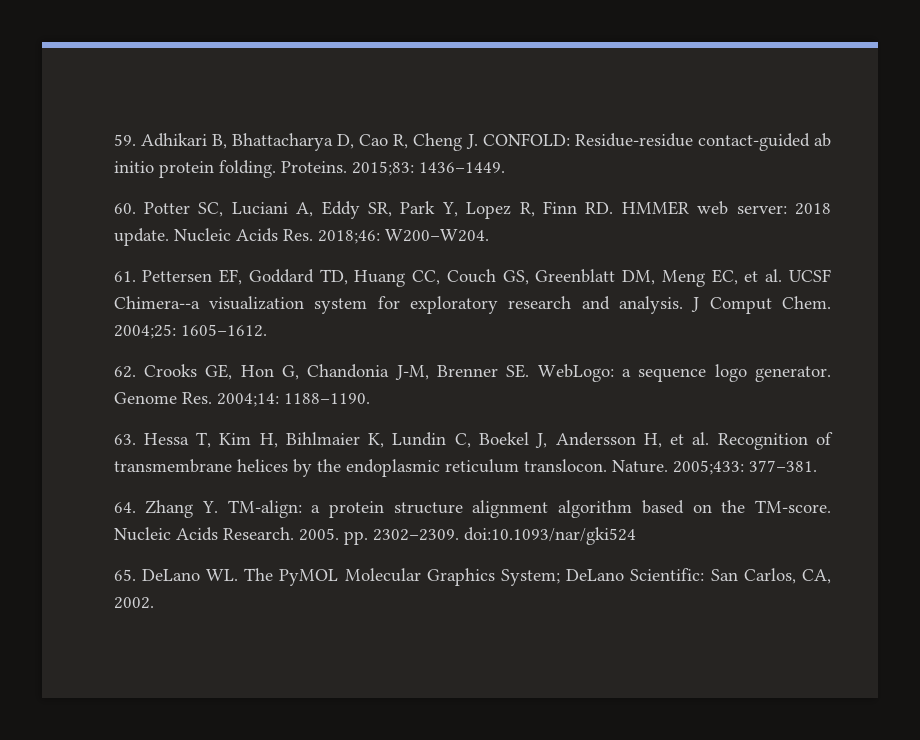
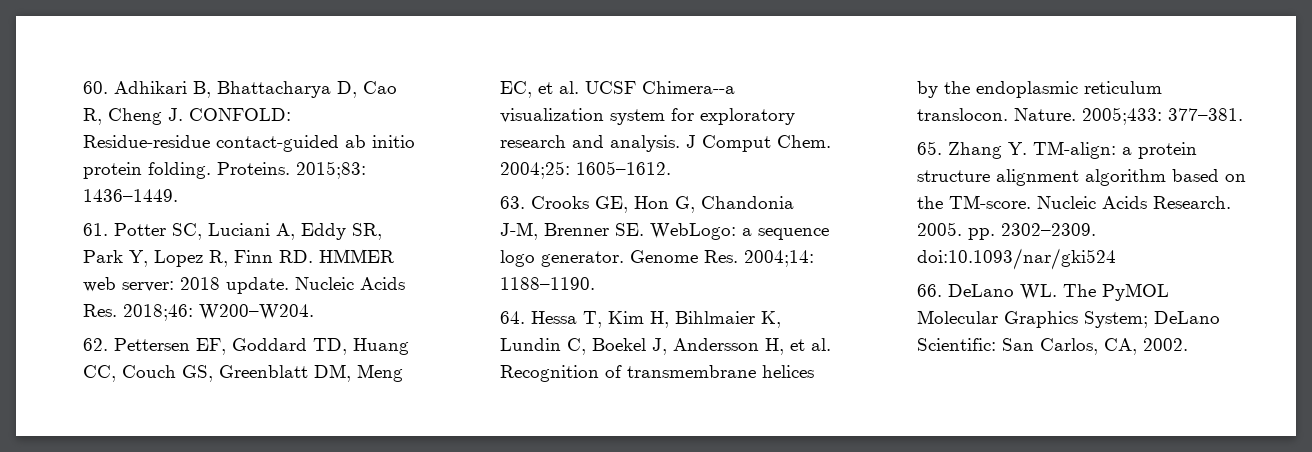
- 59. Adhikari B, Bhattacharya D, Cao R, Cheng J. CONFOLD: Residue-residue contact-guided ab initio protein folding.
+ 60. Adhikari B, Bhattacharya D, Cao R, Cheng J. CONFOLD: Residue-residue contact-guided ab initio protein folding.
- 60. Potter SC, Luciani A, Eddy SR, Park Y, Lopez R, Finn RD. HMMER web server: 2018 update.
+ 61. Potter SC, Luciani A, Eddy SR, Park Y, Lopez R, Finn RD. HMMER web server: 2018 update.
- 61. Pettersen EF, Goddard TD, Huang CC, Couch GS, Greenblatt DM, Meng EC, et al. UCSF Chimera--a visualization system for exploratory research and analysis.
+ 62. Pettersen EF, Goddard TD, Huang CC, Couch GS, Greenblatt DM, Meng EC, et al. UCSF Chimera--a visualization system for exploratory research and analysis.
- 62. Crooks GE, Hon G, Chandonia J-M, Brenner SE. WebLogo: a sequence logo generator.
+ 63. Crooks GE, Hon G, Chandonia J-M, Brenner SE. WebLogo: a sequence logo generator.
- 63. Hessa T, Kim H, Bihlmaier K, Lundin C, Boekel J, Andersson H, et al. Recognition of transmembrane helices by the endoplasmic reticulum translocon.
+ 64. Hessa T, Kim H, Bihlmaier K, Lundin C, Boekel J, Andersson H, et al. Recognition of transmembrane helices by the endoplasmic reticulum translocon.
- 64. Zhang Y. TM-align: a protein structure alignment algorithm based on the TM-score.
+ 65. Zhang Y. TM-align: a protein structure alignment algorithm based on the TM-score.
- 65. DeLano WL. The PyMOL Molecular Graphics System; DeLano Scientific: San Carlos, CA, 2002.
+ 66. DeLano WL. The PyMOL Molecular Graphics System; DeLano Scientific: San Carlos, CA, 2002.

